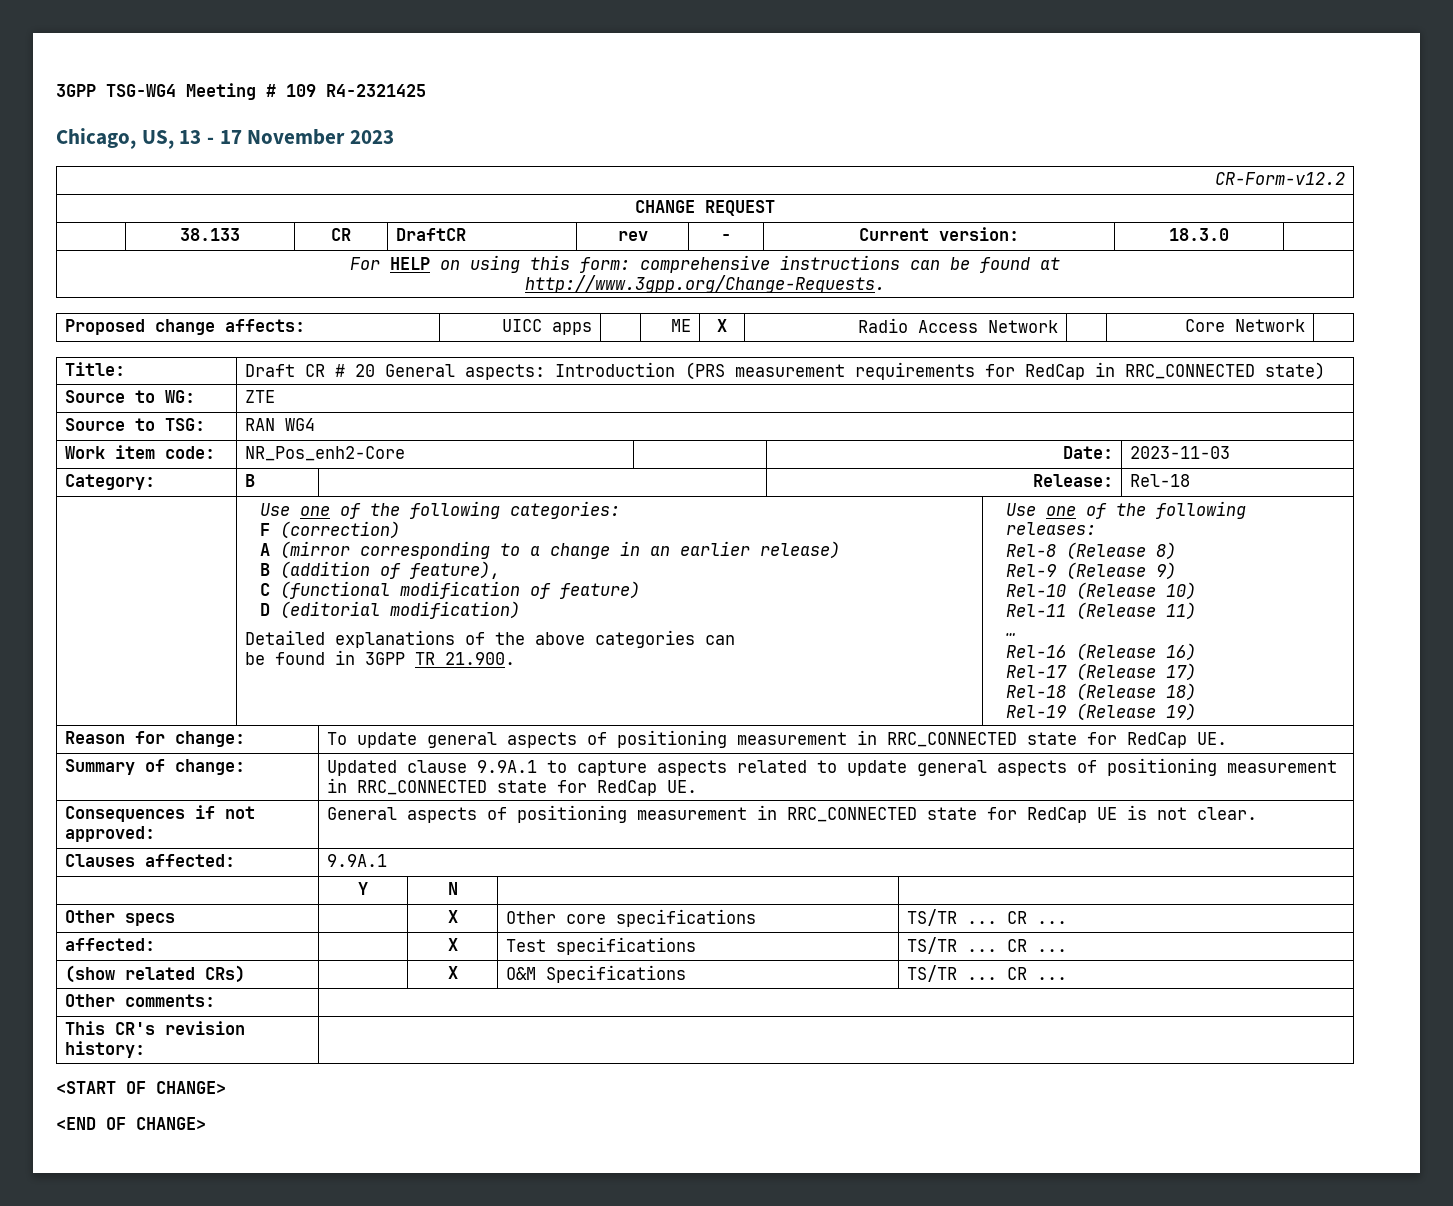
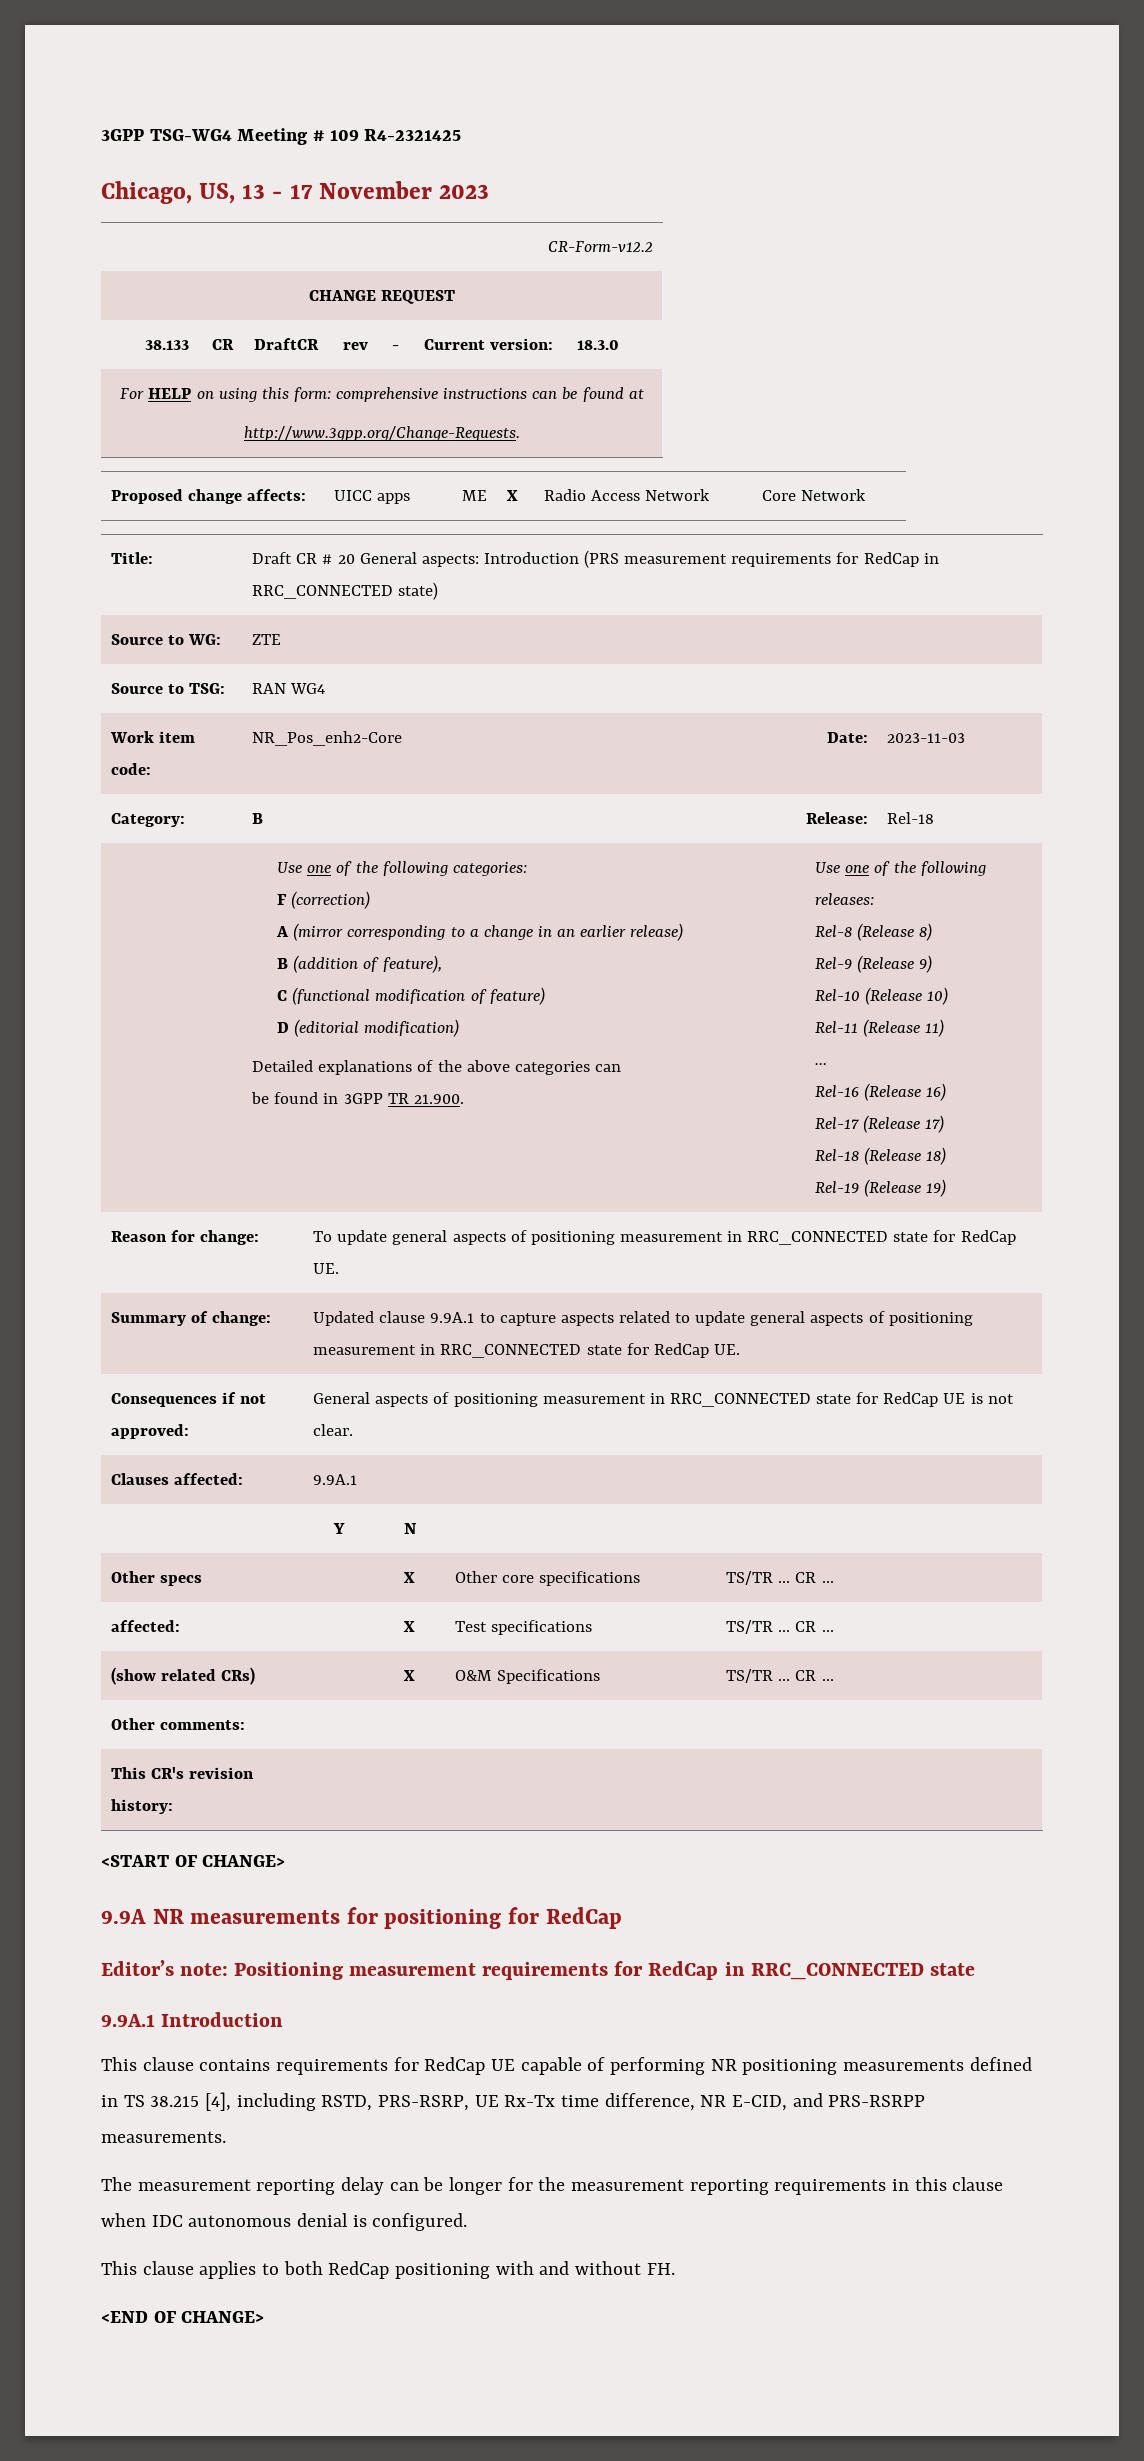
+ 9.9A NR measurements for positioning for RedCap
+ Editor’s note: Positioning measurement requirements for RedCap in RRC_CONNECTED state
+ 9.9A.1 Introduction
+ This clause contains requirements for RedCap UE capable of performing NR positioning measurements defined in TS 38.215 [4], including RSTD, PRS-RSRP, UE Rx-Tx time difference, NR E-CID, and PRS-RSRPP measurements.
+ The measurement reporting delay can be longer for the measurement reporting requirements in this clause when IDC autonomous denial is configured.
+ This clause applies to both RedCap positioning with and without FH.

